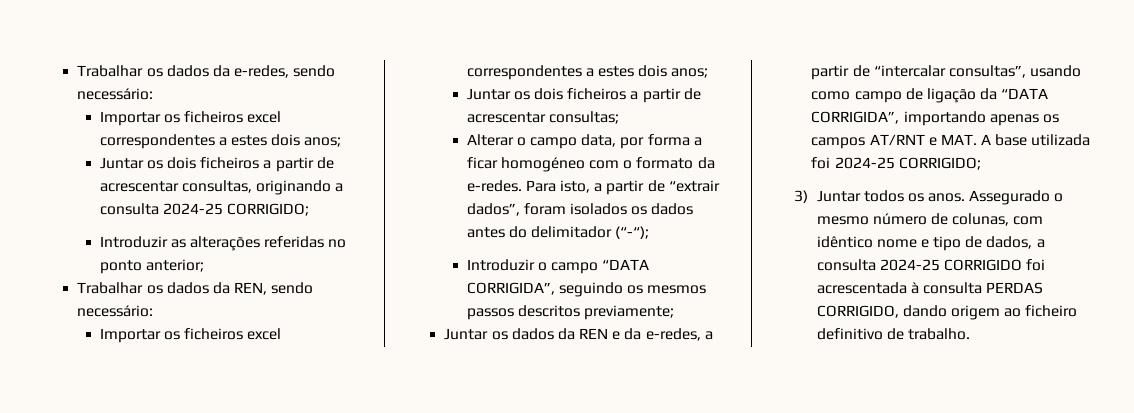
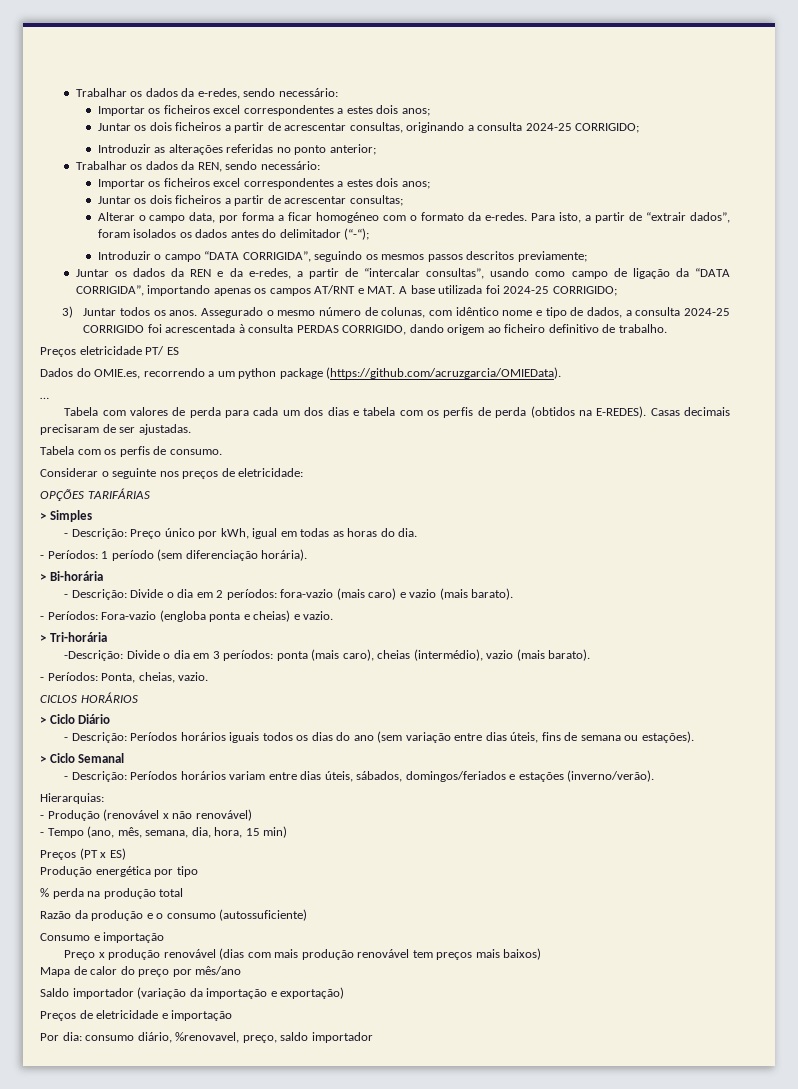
+ Preços eletricidade PT/ ES
+ Dados do OMIE.es, recorrendo a um python package (https://github.com/acruzgarcia/OMIEData).
+ …
+ Tabela com valores de perda para cada um dos dias e tabela com os perfis de perda (obtidos na E-REDES). Casas decimais precisaram de ser ajustadas.
+ Tabela com os perfis de consumo.
+ Considerar o seguinte nos preços de eletricidade:
+ OPÇÕES TARIFÁRIAS
+ > Simples
+ - Descrição: Preço único por kWh, igual em todas as horas do dia.
+ - Períodos: 1 período (sem diferenciação horária).
+ > Bi-horária
+ - Descrição: Divide o dia em 2 períodos: fora-vazio (mais caro) e vazio (mais barato).
+ - Períodos: Fora-vazio (engloba ponta e cheias) e vazio.
+ > Tri-horária
+ -Descrição: Divide o dia em 3 períodos: ponta (mais caro), cheias (intermédio), vazio (mais barato).
+ - Períodos: Ponta, cheias, vazio.
+ CICLOS HORÁRIOS
+ > Ciclo Diário
+ - Descrição: Períodos horários iguais todos os dias do ano (sem variação entre dias úteis, fins de semana ou estações).
+ > Ciclo Semanal
+ - Descrição: Períodos horários variam entre dias úteis, sábados, domingos/feriados e estações (inverno/verão).
+ Hierarquias:
+ - Produção (renovável x não renovável)
+ - Tempo (ano, mês, semana, dia, hora, 15 min)
+ Preços (PT x ES)
+ Produção energética por tipo
+ % perda na produção total
+ Razão da produção e o consumo (autossuficiente)
+ Consumo e importação
+ Preço x produção renovável (dias com mais produção renovável tem preços mais baixos)
+ Mapa de calor do preço por mês/ano
+ Saldo importador (variação da importação e exportação)
+ Preços de eletricidade e importação
+ Por dia: consumo diário, %renovavel, preço, saldo importador

